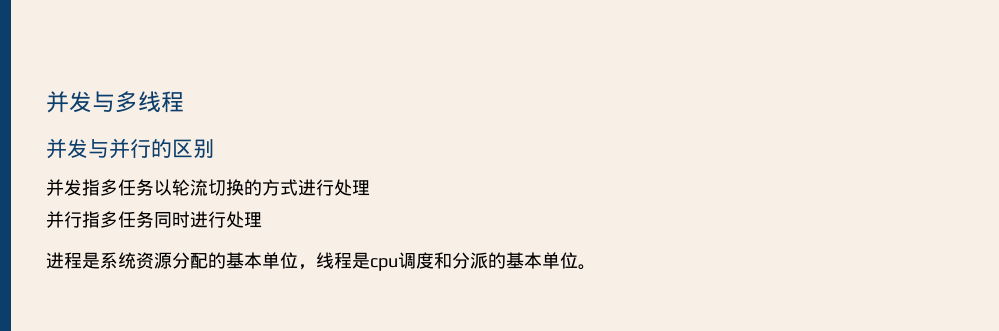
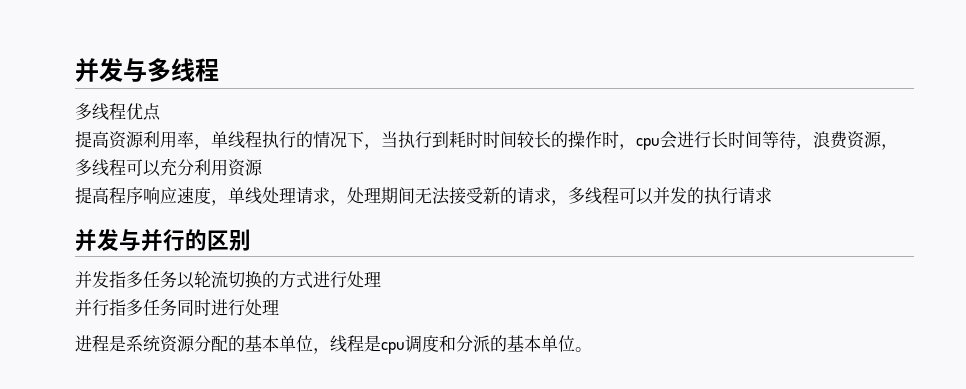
+ 多线程优点
+ 提高资源利用率，单线程执行的情况下，当执行到耗时时间较长的操作时，cpu会进行长时间等待，浪费资源，多线程可以充分利用资源
+ 提高程序响应速度，单线处理请求，处理期间无法接受新的请求，多线程可以并发的执行请求

